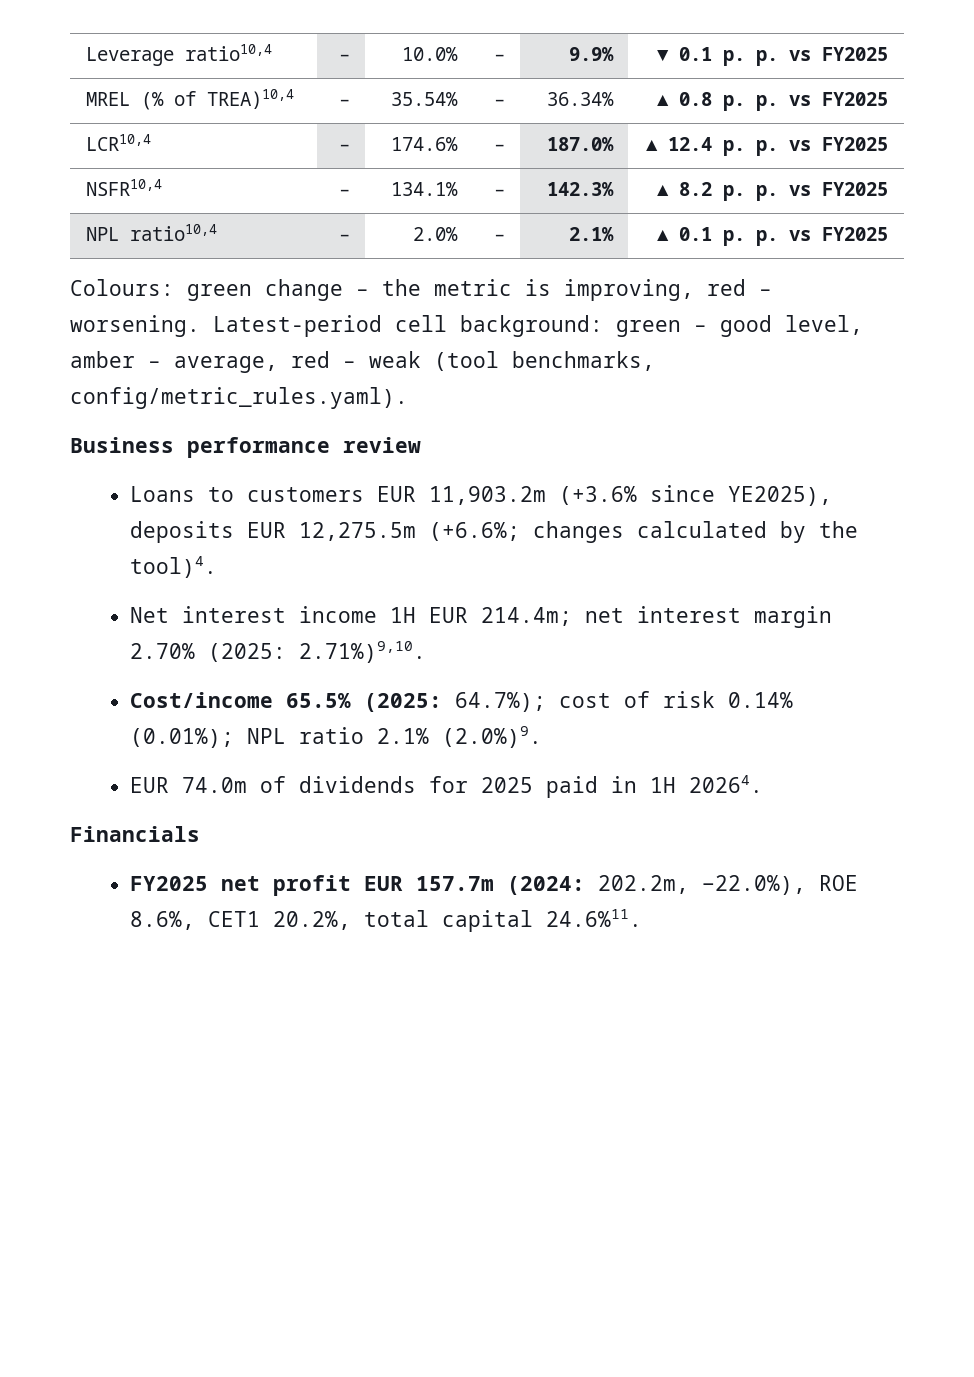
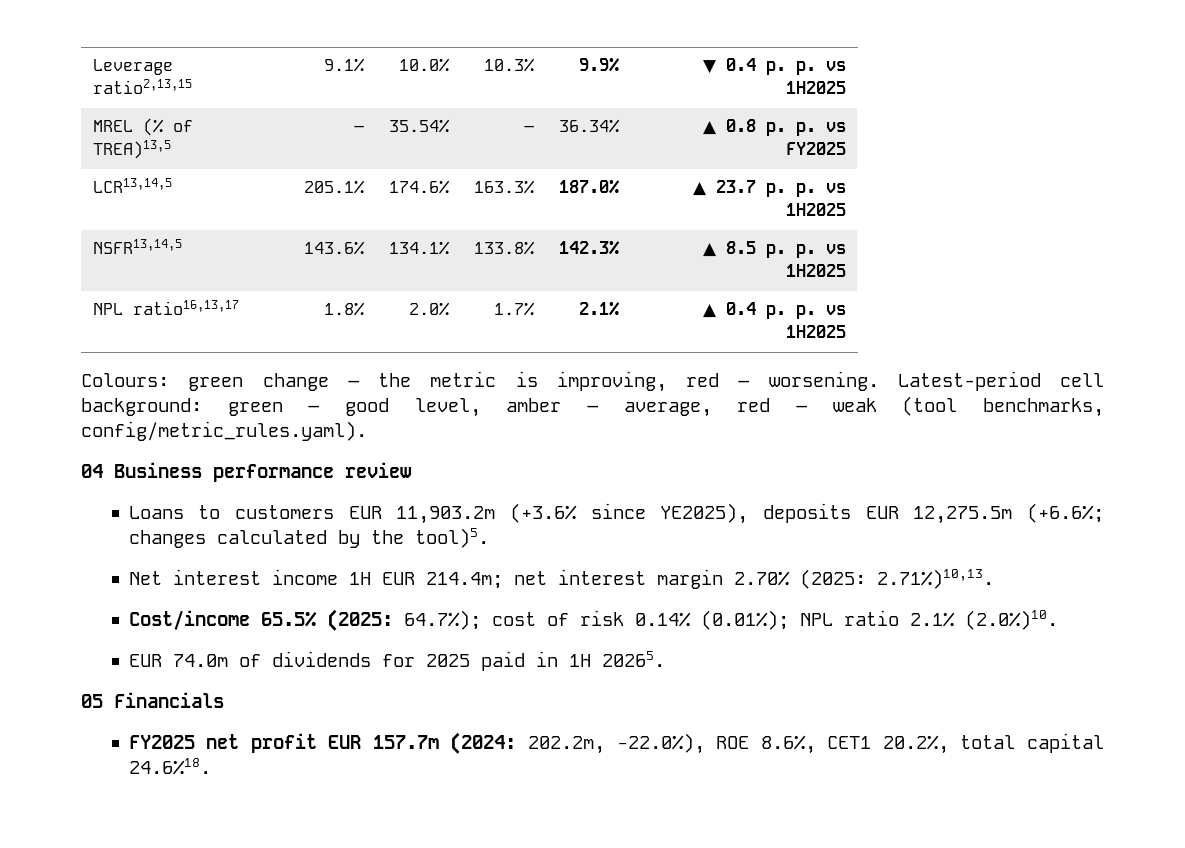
- Leverage ratio10,4 | – | 10.0% | – | 9.9% | ▼ 0.1 p. p. vs FY2025
+ Leverage ratio2,13,15 | 9.1% | 10.0% | 10.3% | 9.9% | ▼ 0.4 p. p. vs 1H2025
- MREL (% of TREA)10,4 | – | 35.54% | – | 36.34% | ▲ 0.8 p. p. vs FY2025
+ MREL (% of TREA)13,5 | – | 35.54% | – | 36.34% | ▲ 0.8 p. p. vs FY2025
- LCR10,4 | – | 174.6% | – | 187.0% | ▲ 12.4 p. p. vs FY2025
- NSFR10,4 | – | 134.1% | – | 142.3% | ▲ 8.2 p. p. vs FY2025
- NPL ratio10,4 | – | 2.0% | – | 2.1% | ▲ 0.1 p. p. vs FY2025
+ LCR13,14,5 | 205.1% | 174.6% | 163.3% | 187.0% | ▲ 23.7 p. p. vs 1H2025
+ NSFR13,14,5 | 143.6% | 134.1% | 133.8% | 142.3% | ▲ 8.5 p. p. vs 1H2025
+ NPL ratio16,13,17 | 1.8% | 2.0% | 1.7% | 2.1% | ▲ 0.4 p. p. vs 1H2025
- Business performance review
+ 04 Business performance review
- Loans to customers EUR 11,903.2m (+3.6% since YE2025), deposits EUR 12,275.5m (+6.6%; changes calculated by the tool)4.
+ Loans to customers EUR 11,903.2m (+3.6% since YE2025), deposits EUR 12,275.5m (+6.6%; changes calculated by the tool)5.
- Net interest income 1H EUR 214.4m; net interest margin 2.70% (2025: 2.71%)9,10.
+ Net interest income 1H EUR 214.4m; net interest margin 2.70% (2025: 2.71%)10,13.
- Cost/income 65.5% (2025: 64.7%); cost of risk 0.14% (0.01%); NPL ratio 2.1% (2.0%)9.
+ Cost/income 65.5% (2025: 64.7%); cost of risk 0.14% (0.01%); NPL ratio 2.1% (2.0%)10.
- EUR 74.0m of dividends for 2025 paid in 1H 20264.
- Financials
+ EUR 74.0m of dividends for 2025 paid in 1H 20265.
+ 05 Financials
- FY2025 net profit EUR 157.7m (2024: 202.2m, −22.0%), ROE 8.6%, CET1 20.2%, total capital 24.6%11.
+ FY2025 net profit EUR 157.7m (2024: 202.2m, −22.0%), ROE 8.6%, CET1 20.2%, total capital 24.6%18.

